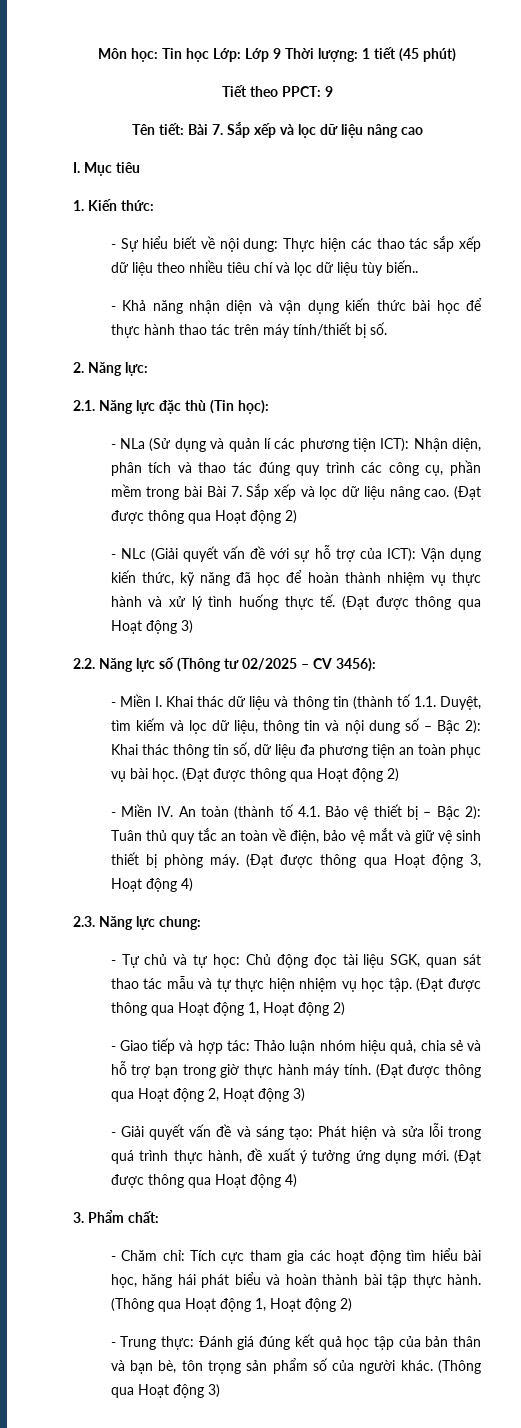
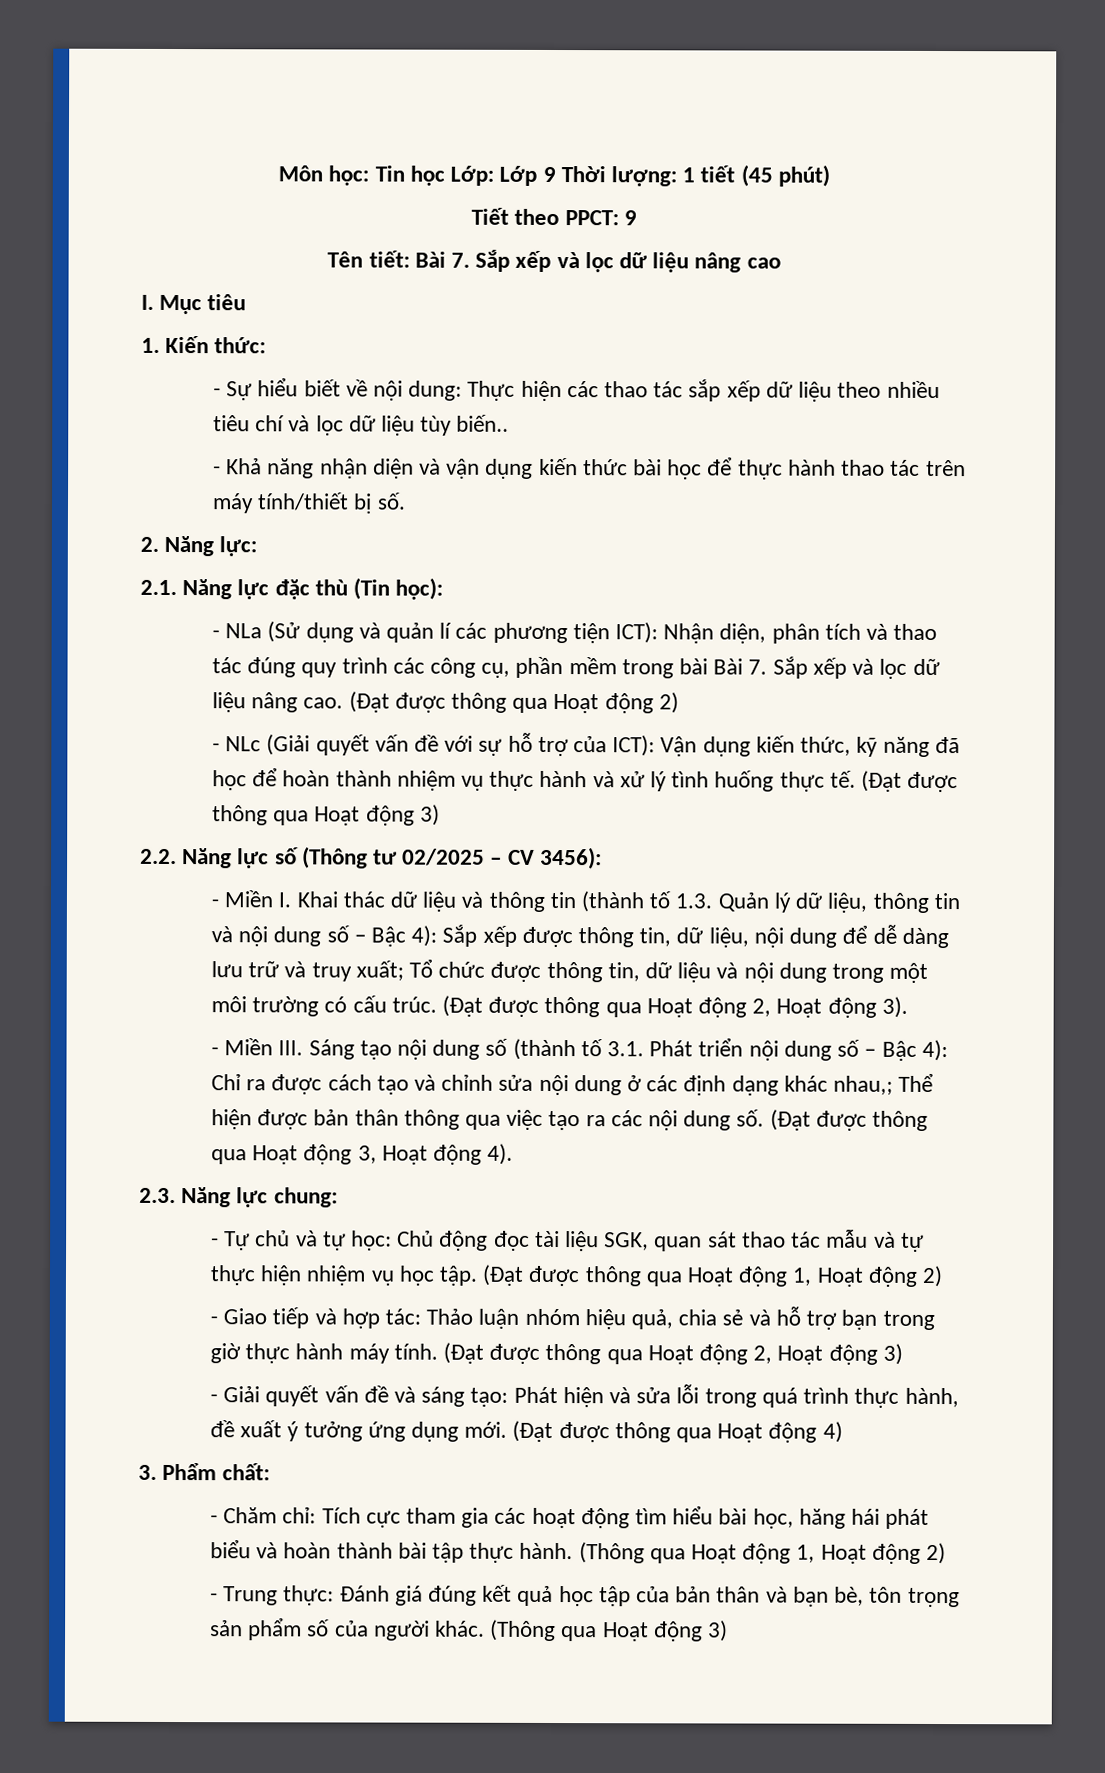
- - Miền I. Khai thác dữ liệu và thông tin (thành tố 1.1. Duyệt, tìm kiếm và lọc dữ liệu, thông tin và nội dung số – Bậc 2): Khai thác thông tin số, dữ liệu đa phương tiện an toàn phục vụ bài học. (Đạt được thông qua Hoạt động 2)
- - Miền IV. An toàn (thành tố 4.1. Bảo vệ thiết bị – Bậc 2): Tuân thủ quy tắc an toàn về điện, bảo vệ mắt và giữ vệ sinh thiết bị phòng máy.
+ - Miền I. Khai thác dữ liệu và thông tin (thành tố 1.3. Quản lý dữ liệu, thông tin và nội dung số – Bậc 4): Sắp xếp được thông tin, dữ liệu, nội dung để dễ dàng lưu trữ và truy xuất; Tổ chức được thông tin, dữ liệu và nội dung trong một môi trường có cấu trúc. (Đạt được thông qua Hoạt động 2, Hoạt động 3).
+ - Miền III. Sáng tạo nội dung số (thành tố 3.1. Phát triển nội dung số – Bậc 4): Chỉ ra được cách tạo và chỉnh sửa nội dung ở các định dạng khác nhau,; Thể hiện được bản thân thông qua việc tạo ra các nội dung số.
- (Đạt được thông qua Hoạt động 3, Hoạt động 4)
+ (Đạt được thông qua Hoạt động 3, Hoạt động 4).

